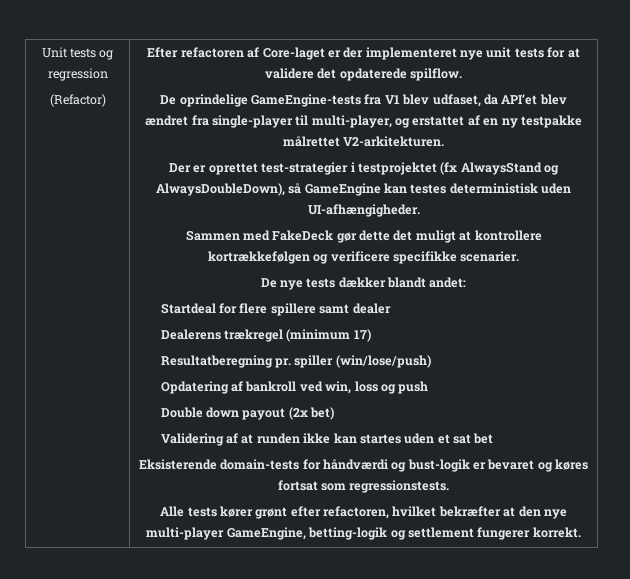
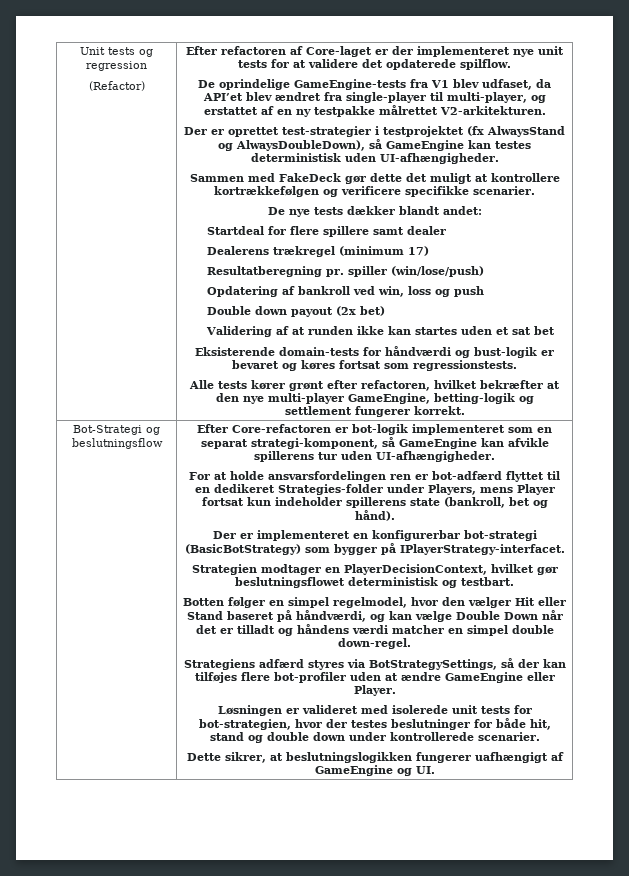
+ Bot-Strategi og beslutningsflow | Efter Core-refactoren er bot-logik implementeret som en separat strategi-komponent, så GameEngine kan afvikle spillerens tur uden UI-afhængigheder.
+ For at holde ansvarsfordelingen ren er bot-adfærd flyttet til en dedikeret Strategies-folder under Players, mens Player fortsat kun indeholder spillerens state (bankroll, bet og hånd).
+ Der er implementeret en konfigurerbar bot-strategi (BasicBotStrategy) som bygger på IPlayerStrategy-interfacet.
+ Strategien modtager en PlayerDecisionContext, hvilket gør beslutningsflowet deterministisk og testbart.
+ Botten følger en simpel regelmodel, hvor den vælger Hit eller Stand baseret på håndværdi, og kan vælge Double Down når det er tilladt og håndens værdi matcher en simpel double down-regel.
+ Strategiens adfærd styres via BotStrategySettings, så der kan tilføjes flere bot-profiler uden at ændre GameEngine eller Player.
+ Løsningen er valideret med isolerede unit tests for bot-strategien, hvor der testes beslutninger for både hit, stand og double down under kontrollerede scenarier.
+ Dette sikrer, at beslutningslogikken fungerer uafhængigt af GameEngine og UI.

